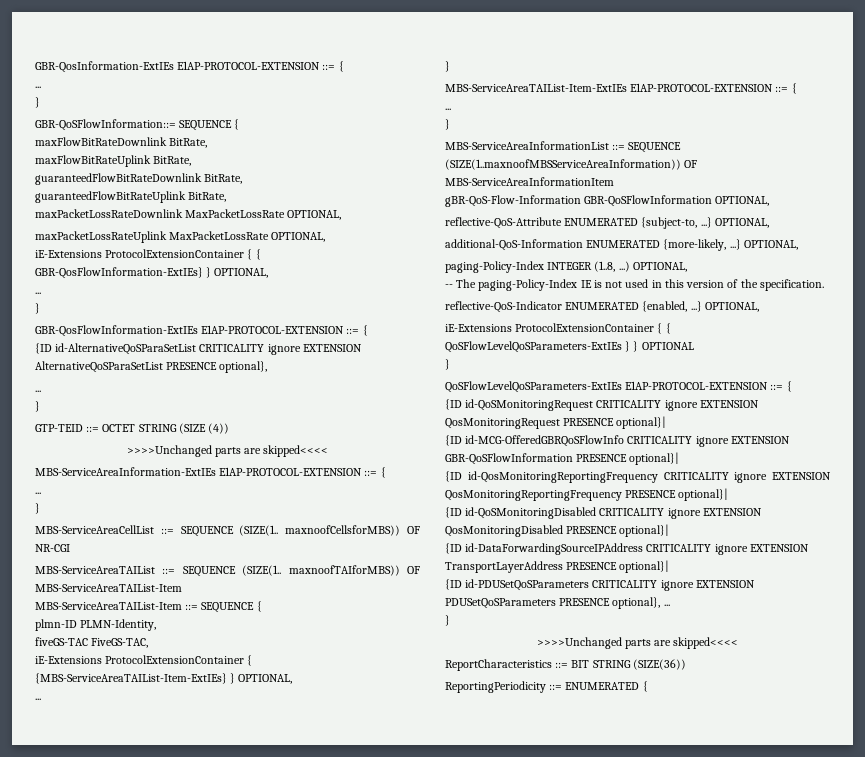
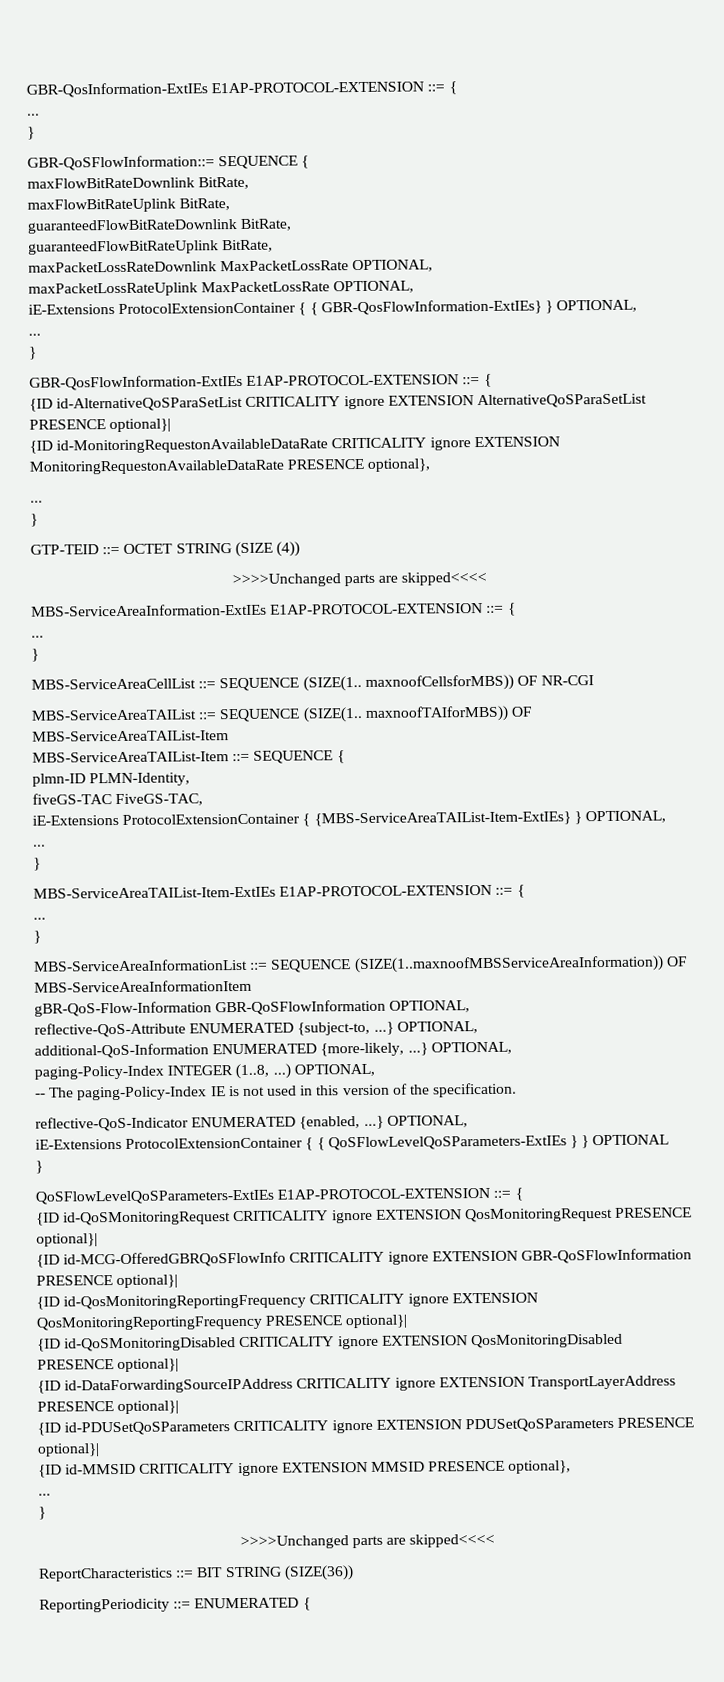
- {ID id-AlternativeQoSParaSetList CRITICALITY ignore EXTENSION AlternativeQoSParaSetList PRESENCE optional},
+ {ID id-AlternativeQoSParaSetList CRITICALITY ignore EXTENSION AlternativeQoSParaSetList PRESENCE optional}|
+ {ID id-MonitoringRequestonAvailableDataRate CRITICALITY ignore EXTENSION MonitoringRequestonAvailableDataRate PRESENCE optional},
- {ID id-PDUSetQoSParameters CRITICALITY ignore EXTENSION PDUSetQoSParameters PRESENCE optional}, ...
+ {ID id-PDUSetQoSParameters CRITICALITY ignore EXTENSION PDUSetQoSParameters PRESENCE optional}|
+ {ID id-MMSID CRITICALITY ignore EXTENSION MMSID PRESENCE optional},
+ ...

